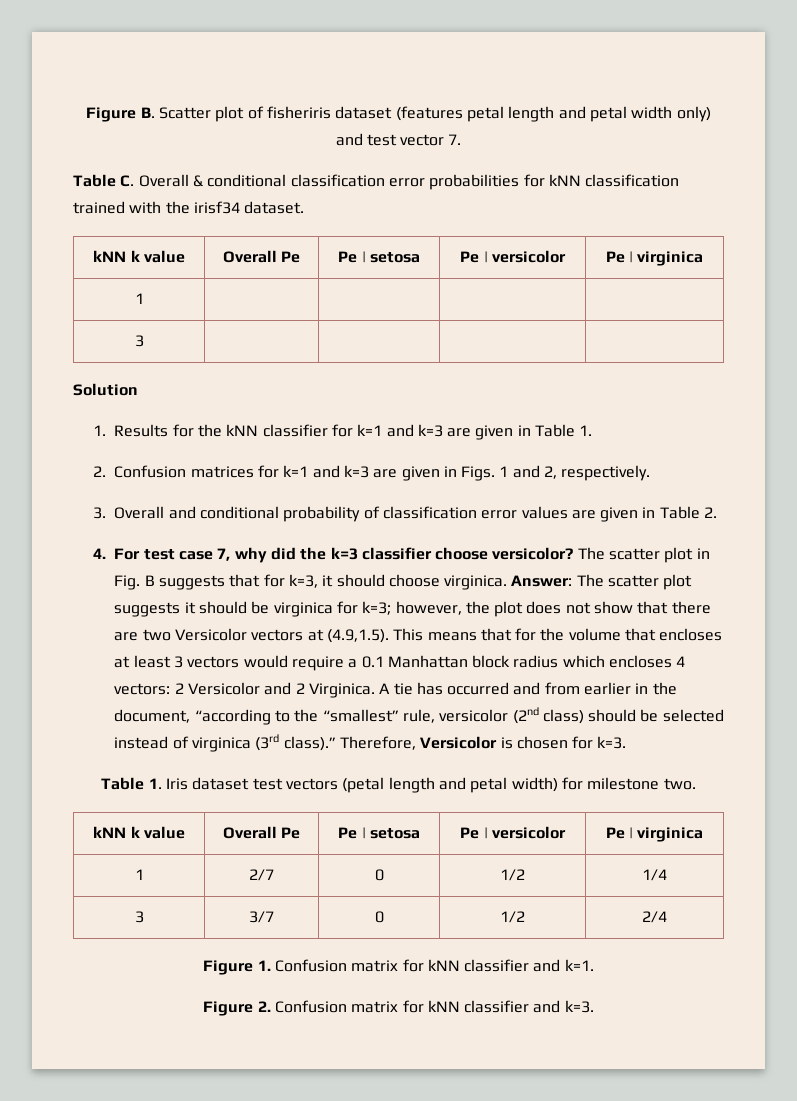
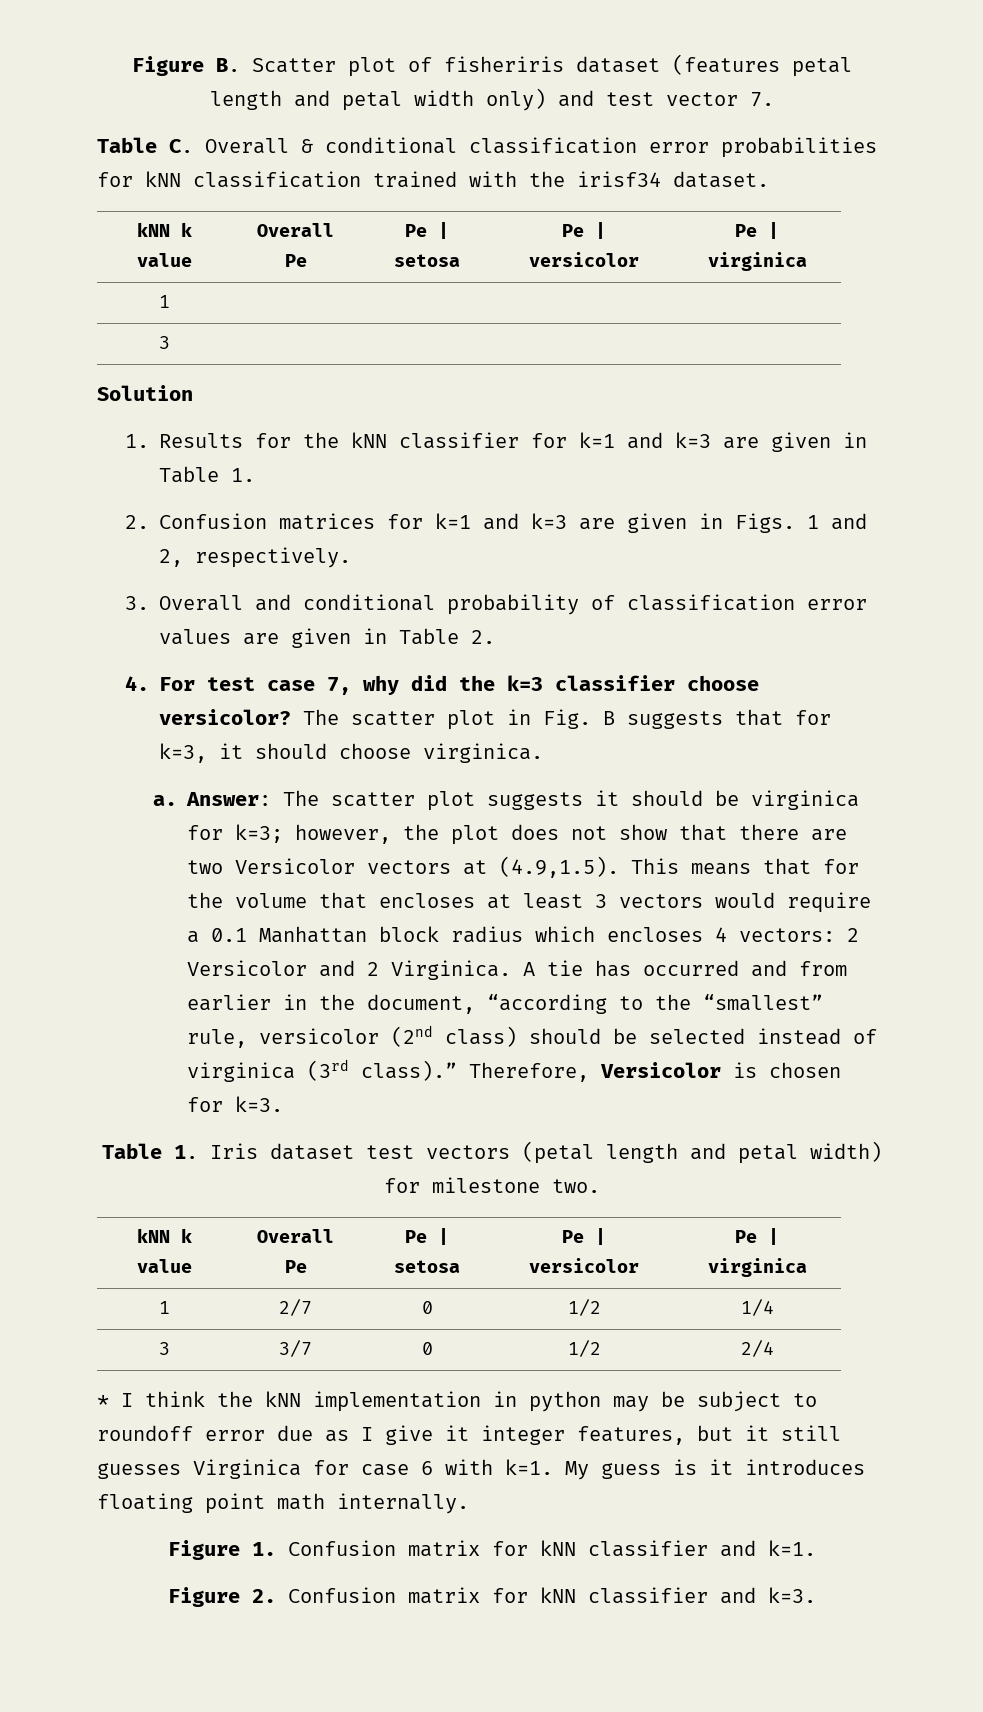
- The scatter plot in Fig. B suggests that for k=3, it should choose virginica. Answer:
+ The scatter plot in Fig. B suggests that for k=3, it should choose virginica.
+ a. Answer:
+ * I think the kNN implementation in python may be subject to roundoff error due as I give it integer features, but it still guesses Virginica for case 6 with k=1. My guess is it introduces floating point math internally.

